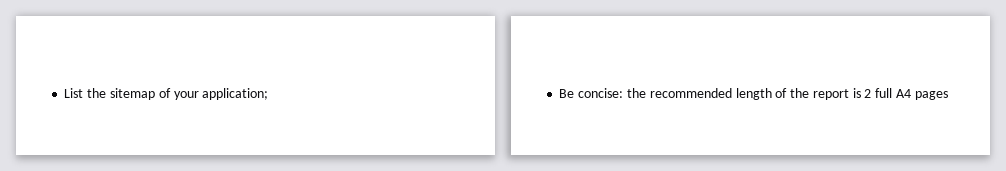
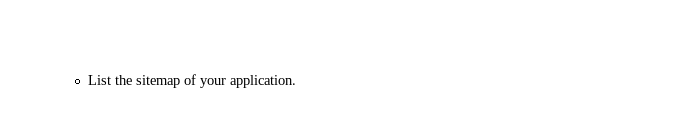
- List the sitemap of your application;
- Be concise: the recommended length of the report is 2 full A4 pages
+ List the sitemap of your application.

